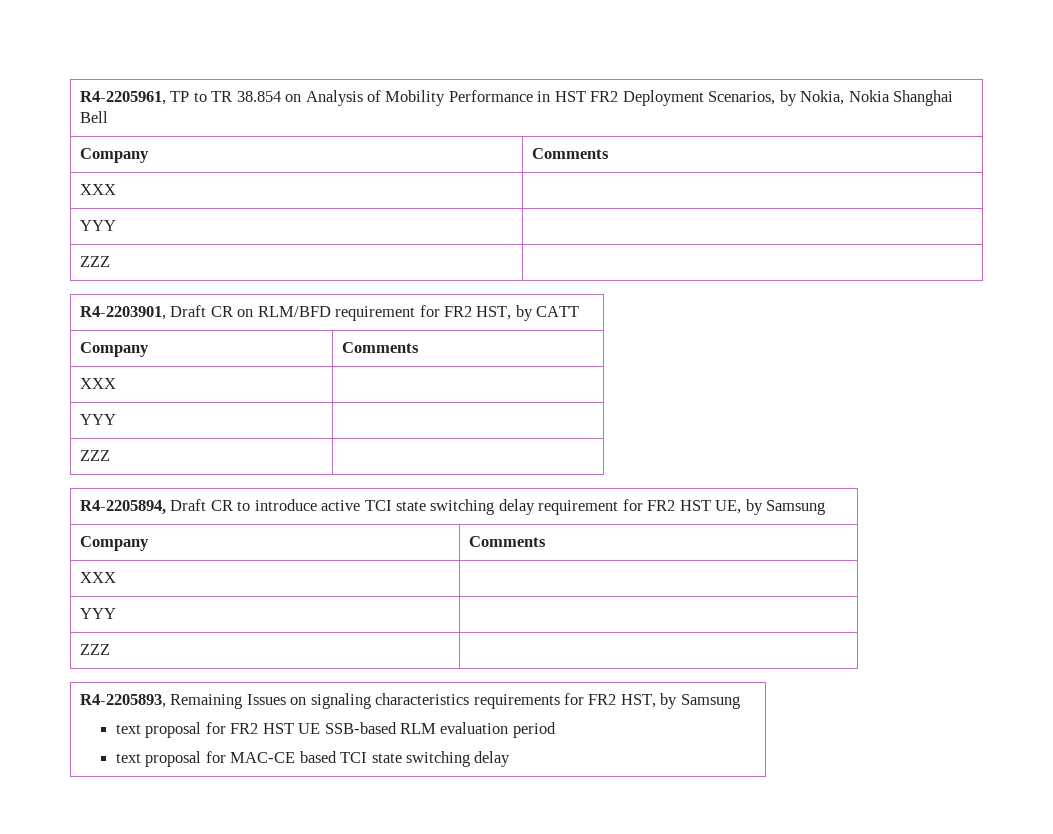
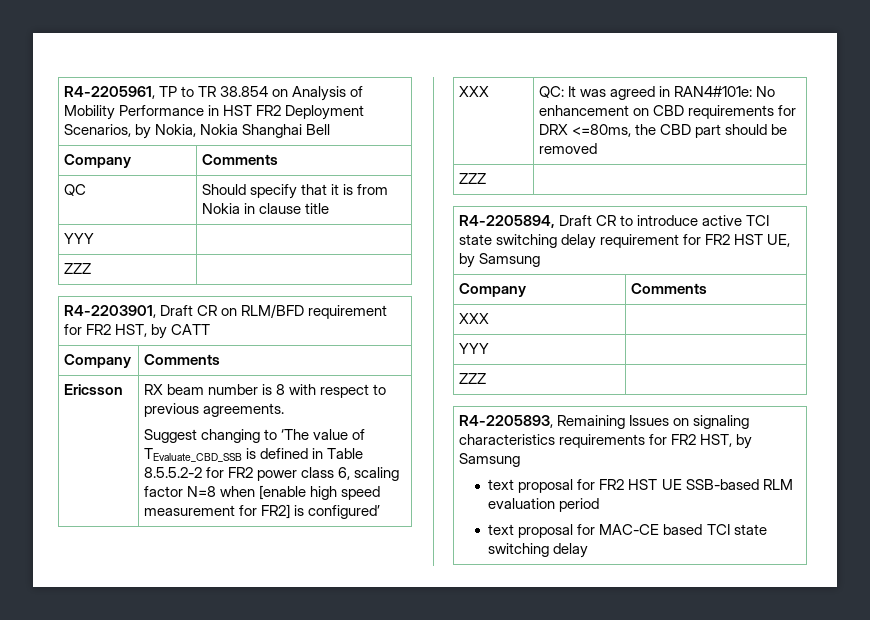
  R4-2205961, TP to TR 38.854 on Analysis of Mobility Performance in HST FR2 Deployment Scenarios, by Nokia, Nokia Shanghai Bell
  Company | Comments
- XXX |
+ QC | Should specify that it is from Nokia in clause title
  R4-2203901, Draft CR on RLM/BFD requirement for FR2 HST, by CATT
  Company | Comments
- XXX |
- YYY |
+ Ericsson | RX beam number is 8 with respect to previous agreements.
+ Suggest changing to ‘The value of TEvaluate_CBD_SSB is defined in Table 8.5.5.2-2 for FR2 power class 6, scaling factor N=8 when [enable high speed measurement for FR2] is configured’
+ XXX | QC: It was agreed in RAN4#101e: No enhancement on CBD requirements for DRX <=80ms, the CBD part should be removed

